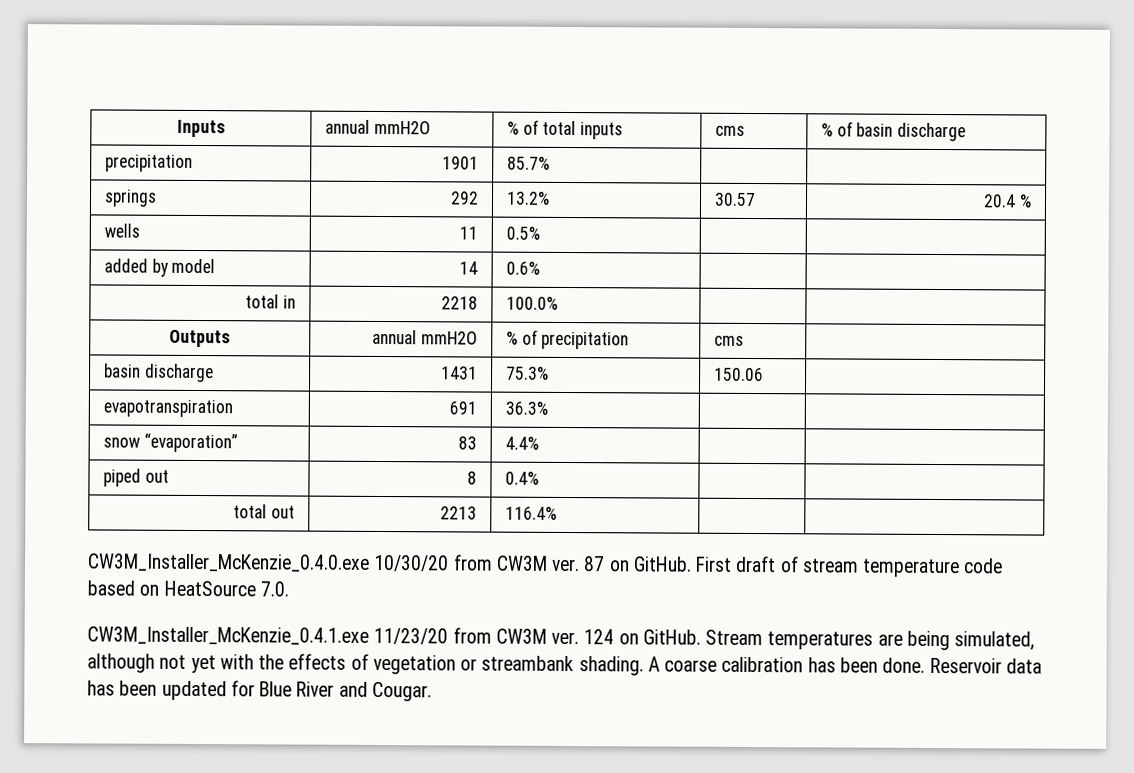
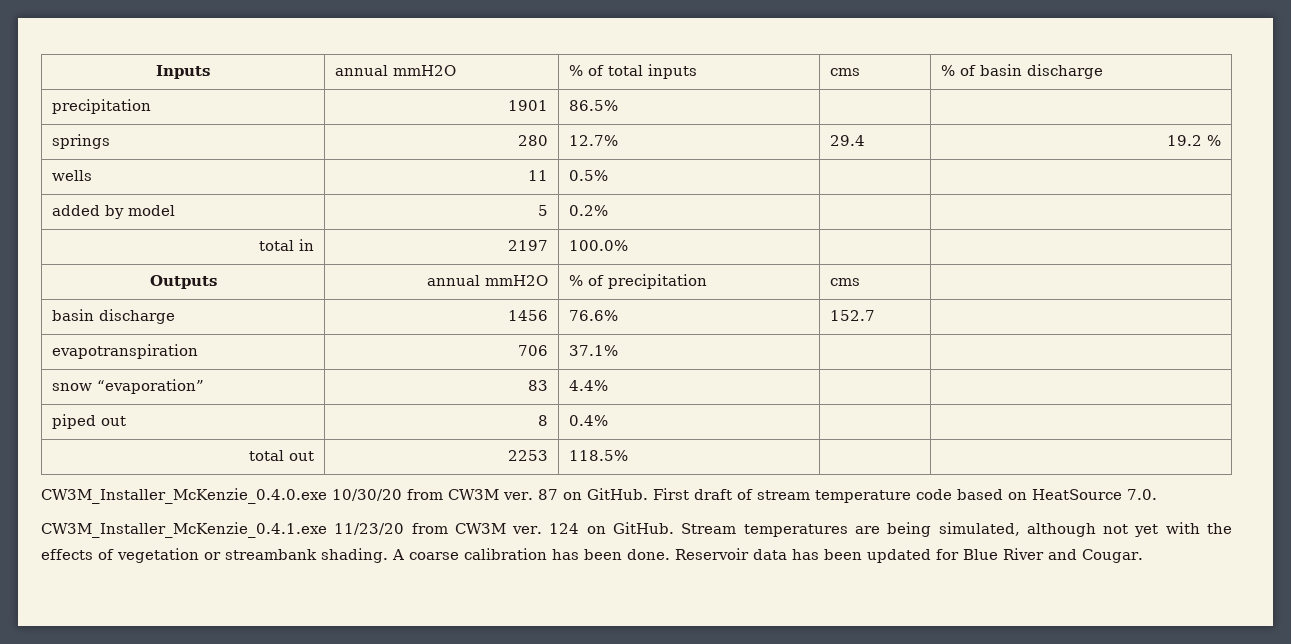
- precipitation | 1901 | 85.7% | |
+ precipitation | 1901 | 86.5% | |
- springs | 292 | 13.2% | 30.57 | 20.4 %
+ springs | 280 | 12.7% | 29.4 | 19.2 %
- added by model | 14 | 0.6% | |
+ added by model | 5 | 0.2% | |
- total in | 2218 | 100.0% | |
+ total in | 2197 | 100.0% | |
- basin discharge | 1431 | 75.3% | 150.06 |
+ basin discharge | 1456 | 76.6% | 152.7 |
- evapotranspiration | 691 | 36.3% | |
+ evapotranspiration | 706 | 37.1% | |
- total out | 2213 | 116.4% | |
+ total out | 2253 | 118.5% | |

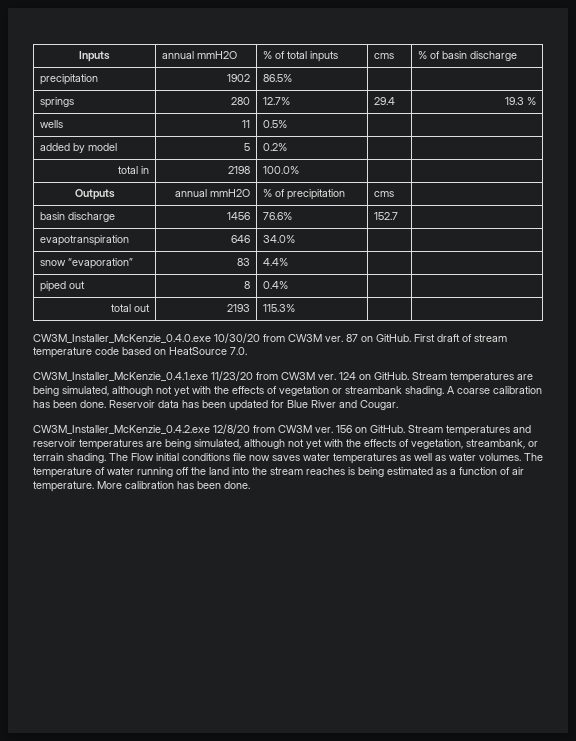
- precipitation | 1901 | 86.5% | |
+ precipitation | 1902 | 86.5% | |
- springs | 280 | 12.7% | 29.4 | 19.2 %
+ springs | 280 | 12.7% | 29.4 | 19.3 %
- total in | 2197 | 100.0% | |
+ total in | 2198 | 100.0% | |
- evapotranspiration | 706 | 37.1% | |
+ evapotranspiration | 646 | 34.0% | |
- total out | 2253 | 118.5% | |
+ total out | 2193 | 115.3% | |
+ CW3M_Installer_McKenzie_0.4.2.exe 12/8/20 from CW3M ver. 156 on GitHub. Stream temperatures and reservoir temperatures are being simulated, although not yet with the effects of vegetation, streambank, or terrain shading. The Flow initial conditions file now saves water temperatures as well as water volumes. The temperature of water running off the land into the stream reaches is being estimated as a function of air temperature. More calibration has been done.

